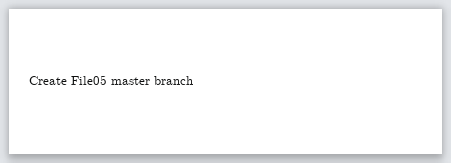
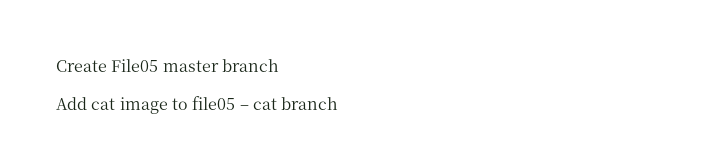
+ Add cat image to file05 – cat branch

